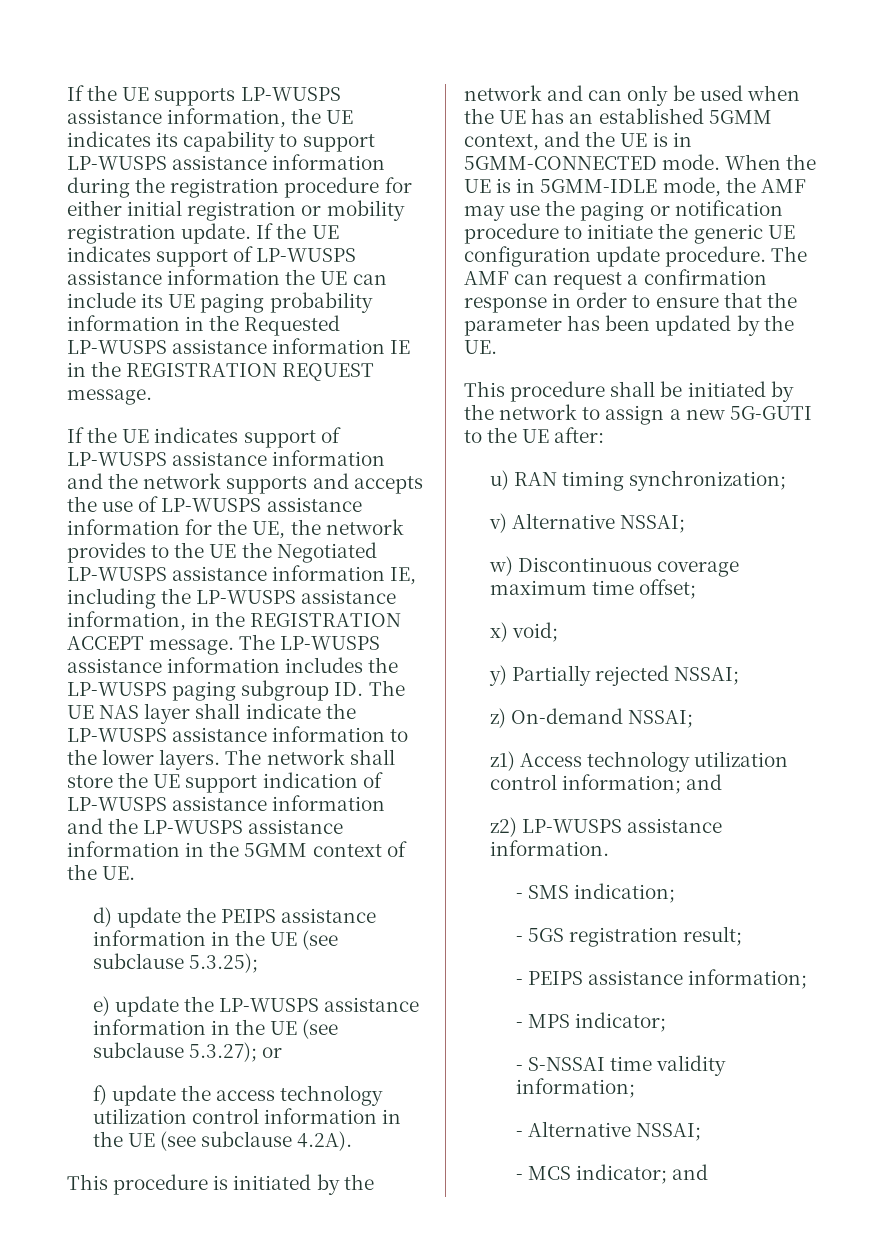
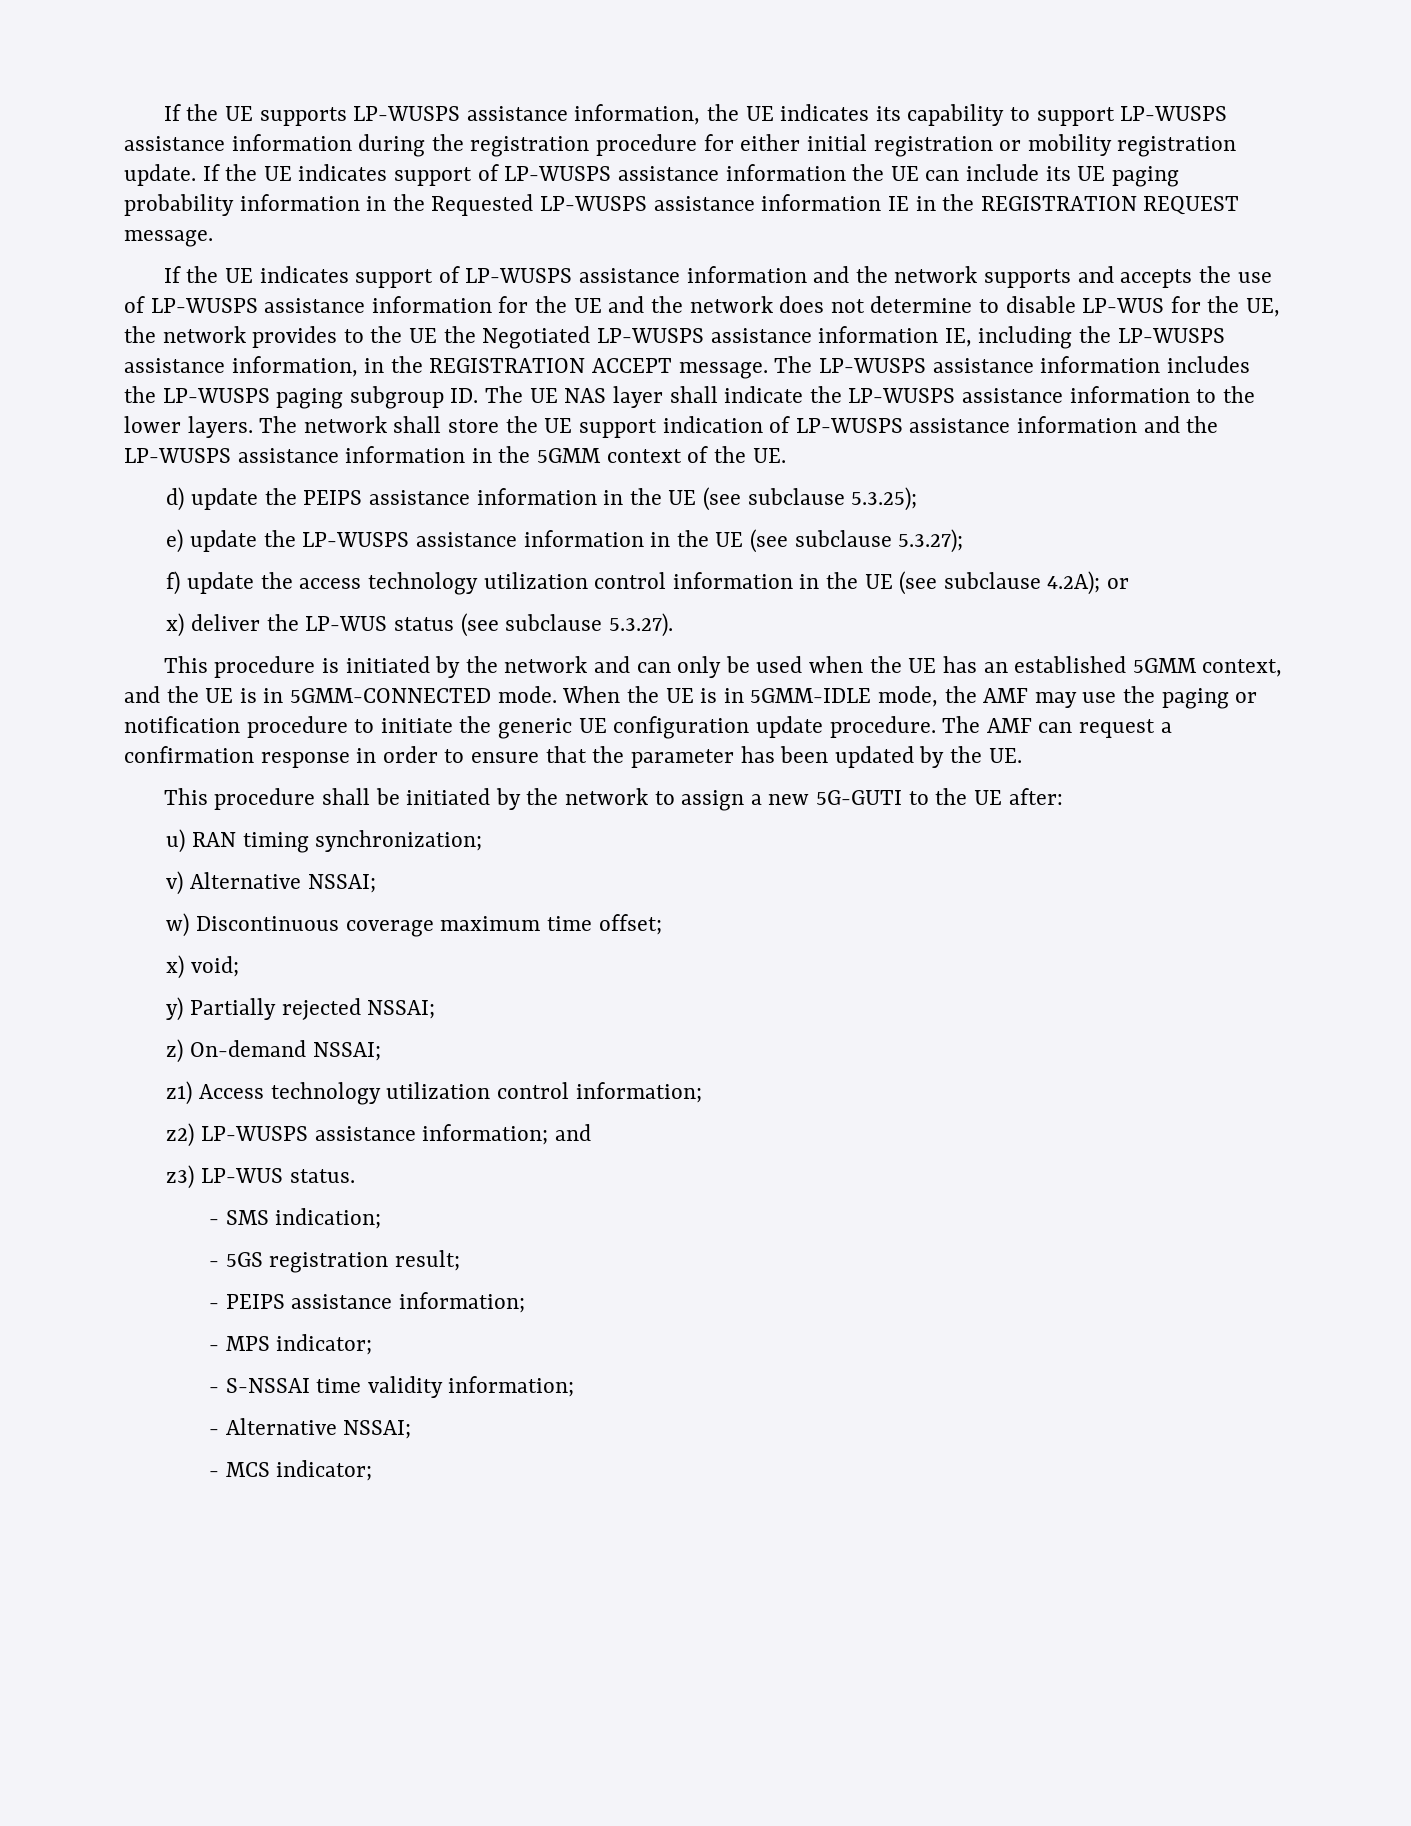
- If the UE indicates support of LP-WUSPS assistance information and the network supports and accepts the use of LP-WUSPS assistance information for the UE, the network provides to the UE the Negotiated LP-WUSPS assistance information IE, including the LP-WUSPS assistance information, in the REGISTRATION ACCEPT message.
+ If the UE indicates support of LP-WUSPS assistance information and the network supports and accepts the use of LP-WUSPS assistance information for the UE and the network does not determine to disable LP-WUS for the UE, the network provides to the UE the Negotiated LP-WUSPS assistance information IE, including the LP-WUSPS assistance information, in the REGISTRATION ACCEPT message.
- e) update the LP-WUSPS assistance information in the UE (see subclause 5.3.27); or
+ e) update the LP-WUSPS assistance information in the UE (see subclause 5.3.27);
- f) update the access technology utilization control information in the UE (see subclause 4.2A).
+ f) update the access technology utilization control information in the UE (see subclause 4.2A); or
+ x) deliver the LP-WUS status (see subclause 5.3.27).
- z1) Access technology utilization control information; and
+ z1) Access technology utilization control information;
- z2) LP-WUSPS assistance information.
+ z2) LP-WUSPS assistance information; and
+ z3) LP-WUS status.
- - MCS indicator; and
+ - MCS indicator;

